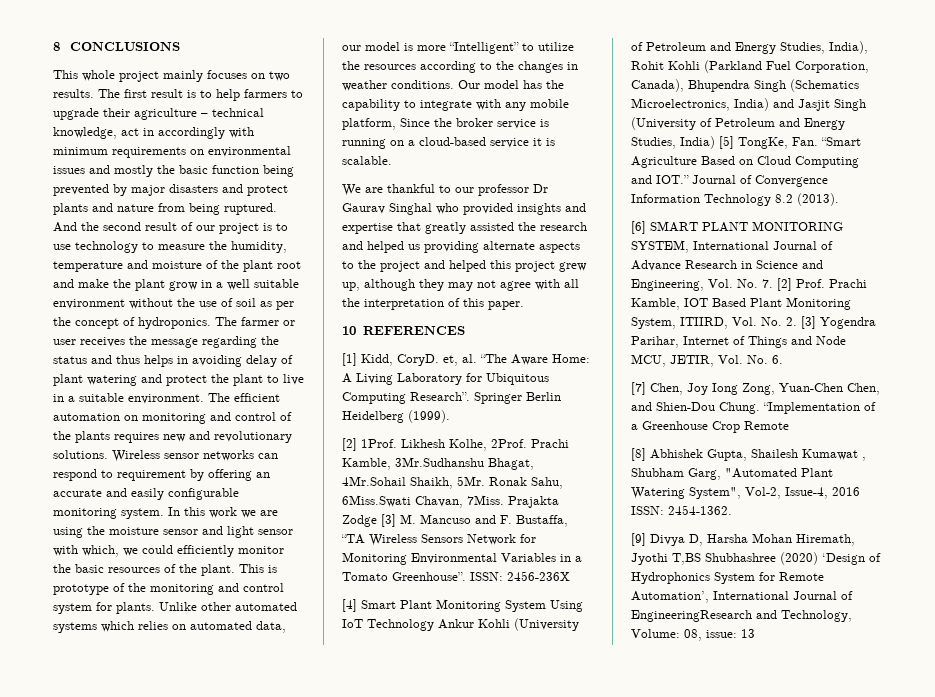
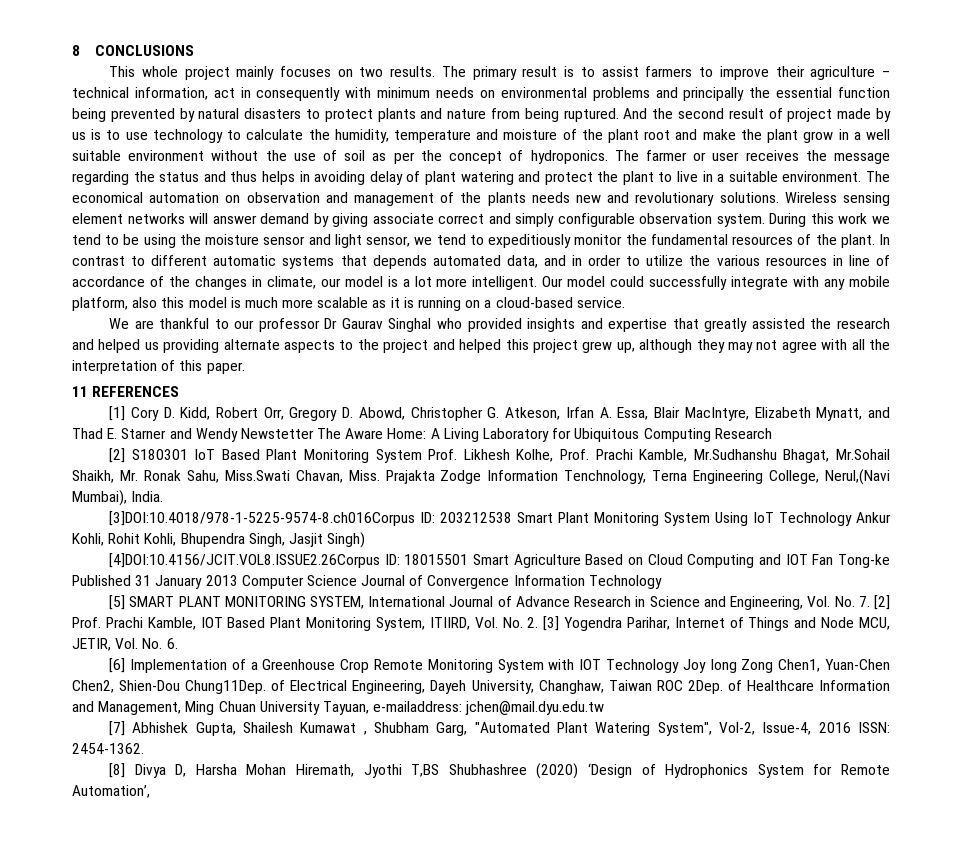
- The first result is to help farmers to upgrade their agriculture – technical knowledge, act in accordingly with minimum requirements on environmental issues and mostly the basic function being prevented by major disasters and protect plants and nature from being ruptured.
+ The primary result is to assist farmers to improve their agriculture – technical information, act in consequently with minimum needs on environmental problems and principally the essential function being prevented by natural disasters to protect plants and nature from being ruptured.
- And the second result of our project is to use technology to measure the humidity, temperature and moisture of the plant root and make the plant grow in a well suitable environment without the use of soil as per the concept of hydroponics.
+ And the second result of project made by us is to use technology to calculate the humidity, temperature and moisture of the plant root and make the plant grow in a well suitable environment without the use of soil as per the concept of hydroponics.
- The efficient automation on monitoring and control of the plants requires new and revolutionary solutions.
+ The economical automation on observation and management of the plants needs new and revolutionary solutions.
- Wireless sensor networks can respond to requirement by offering an accurate and easily configurable monitoring system. In this work we are using the moisture sensor and light sensor with which, we could efficiently monitor the basic resources of the plant.
+ Wireless sensing element networks will answer demand by giving associate correct and simply configurable observation system. During this work we tend to be using the moisture sensor and light sensor, we tend to expeditiously monitor the fundamental resources of the plant.
- This is prototype of the monitoring and control system for plants. Unlike other automated systems which relies on automated data, our model is more “Intelligent” to utilize the resources according to the changes in weather conditions. Our model has the capability to integrate with any mobile platform, Since the broker service is running on a cloud-based service it is scalable.
+ In contrast to different automatic systems that depends automated data, and in order to utilize the various resources in line of accordance of the changes in climate, our model is a lot more intelligent. Our model could successfully integrate with any mobile platform, also this model is much more scalable as it is running on a cloud-based service.
- 10 REFERENCES
+ 11 REFERENCES
- [1] Kidd, CoryD. et, al. “The Aware Home:
+ [1] Cory D. Kidd, Robert Orr, Gregory D. Abowd, Christopher G. Atkeson, Irfan A. Essa, Blair MacIntyre, Elizabeth Mynatt, and Thad E. Starner and Wendy Newstetter The Aware Home:
- A Living Laboratory for Ubiquitous Computing Research”. Springer Berlin Heidelberg (1999).
- [2] 1Prof. Likhesh Kolhe, 2Prof. Prachi Kamble, 3Mr.Sudhanshu Bhagat, 4Mr.Sohail Shaikh, 5Mr. Ronak Sahu, 6Miss.Swati Chavan, 7Miss. Prajakta Zodge [3] M. Mancuso and F. Bustaffa, “TA Wireless Sensors Network for Monitoring Environmental Variables in a Tomato Greenhouse”. ISSN: 2456-236X
- [4] Smart Plant Monitoring System Using IoT Technology Ankur Kohli (University of Petroleum and Energy Studies, India), Rohit Kohli (Parkland Fuel Corporation, Canada), Bhupendra Singh (Schematics Microelectronics, India) and Jasjit Singh (University of Petroleum and Energy Studies, India) [5] TongKe, Fan. “Smart Agriculture Based on Cloud Computing and IOT.” Journal of Convergence Information Technology 8.2 (2013).
- [6] SMART PLANT MONITORING SYSTEM, International Journal of Advance Research in Science and Engineering, Vol. No. 7. [2] Prof. Prachi Kamble, IOT Based Plant Monitoring System, ITIIRD, Vol. No. 2. [3] Yogendra Parihar, Internet of Things and Node MCU, JETIR, Vol. No. 6.
+ A Living Laboratory for Ubiquitous Computing Research
+ [2] S180301 IoT Based Plant Monitoring System Prof. Likhesh Kolhe, Prof. Prachi Kamble, Mr.Sudhanshu Bhagat, Mr.Sohail Shaikh, Mr. Ronak Sahu, Miss.Swati Chavan, Miss. Prajakta Zodge Information Tenchnology, Terna Engineering College, Nerul,(Navi Mumbai), India.
+ [3]DOI:10.4018/978-1-5225-9574-8.ch016Corpus ID: 203212538 Smart Plant Monitoring System Using IoT Technology Ankur Kohli, Rohit Kohli, Bhupendra Singh, Jasjit Singh)
+ [4]DOI:10.4156/JCIT.VOL8.ISSUE2.26Corpus ID: 18015501 Smart Agriculture Based on Cloud Computing and IOT Fan Tong-ke Published 31 January 2013 Computer Science Journal of Convergence Information Technology
+ [5] SMART PLANT MONITORING SYSTEM, International Journal of Advance Research in Science and Engineering, Vol. No. 7. [2] Prof. Prachi Kamble, IOT Based Plant Monitoring System, ITIIRD, Vol. No. 2. [3] Yogendra Parihar, Internet of Things and Node MCU, JETIR, Vol. No. 6.
- [7] Chen, Joy Iong Zong, Yuan-Chen Chen, and Shien-Dou Chung. “Implementation of a Greenhouse Crop Remote
- [8] Abhishek Gupta, Shailesh Kumawat , Shubham Garg, "Automated Plant Watering System", Vol-2, Issue-4, 2016 ISSN: 2454-1362.
+ [6] Implementation of a Greenhouse Crop Remote Monitoring System with IOT Technology Joy Iong Zong Chen1, Yuan-Chen Chen2, Shien-Dou Chung11Dep. of Electrical Engineering, Dayeh University, Changhaw, Taiwan ROC 2Dep. of Healthcare Information and Management, Ming Chuan University Tayuan, e-mailaddress: jchen@mail.dyu.edu.tw
+ [7] Abhishek Gupta, Shailesh Kumawat , Shubham Garg, "Automated Plant Watering System", Vol-2, Issue-4, 2016 ISSN: 2454-1362.
- [9] Divya D, Harsha Mohan Hiremath, Jyothi T,BS Shubhashree (2020) ‘Design of Hydrophonics System for Remote Automation’, International Journal of EngineeringResearch and Technology, Volume: 08, issue: 13
+ [8] Divya D, Harsha Mohan Hiremath, Jyothi T,BS Shubhashree (2020) ‘Design of Hydrophonics System for Remote Automation’,

